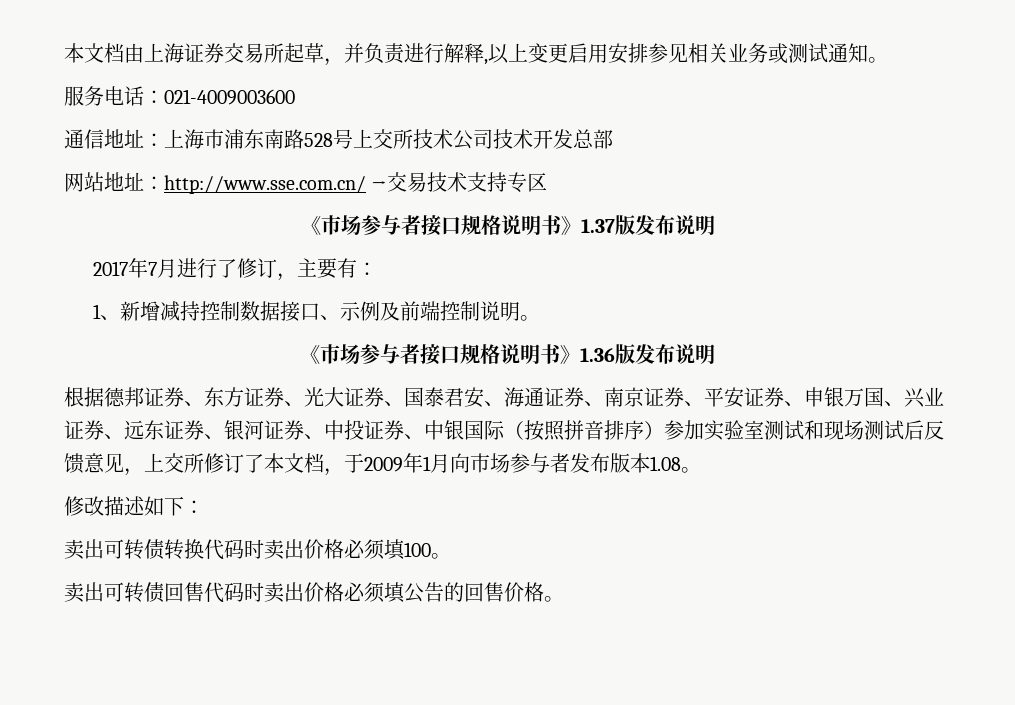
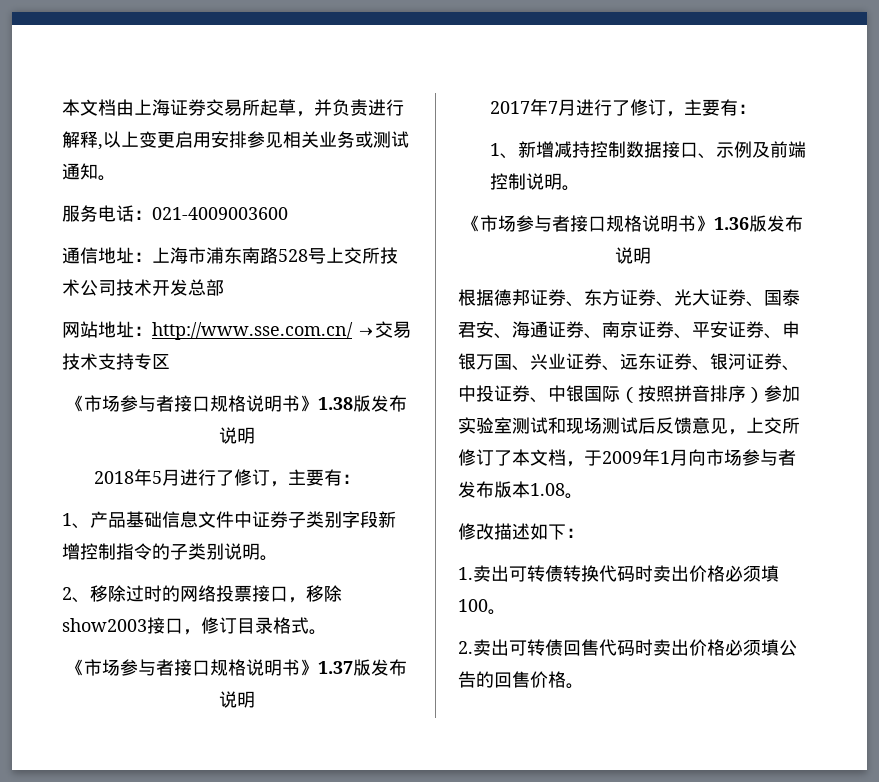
+ 《市场参与者接口规格说明书》1.38版发布说明
+ 2018年5月进行了修订，主要有：
+ 1、产品基础信息文件中证券子类别字段新增控制指令的子类别说明。
+ 2、移除过时的网络投票接口，移除show2003接口，修订目录格式。
- 卖出可转债转换代码时卖出价格必须填100。
+ 1.卖出可转债转换代码时卖出价格必须填100。
- 卖出可转债回售代码时卖出价格必须填公告的回售价格。
+ 2.卖出可转债回售代码时卖出价格必须填公告的回售价格。

